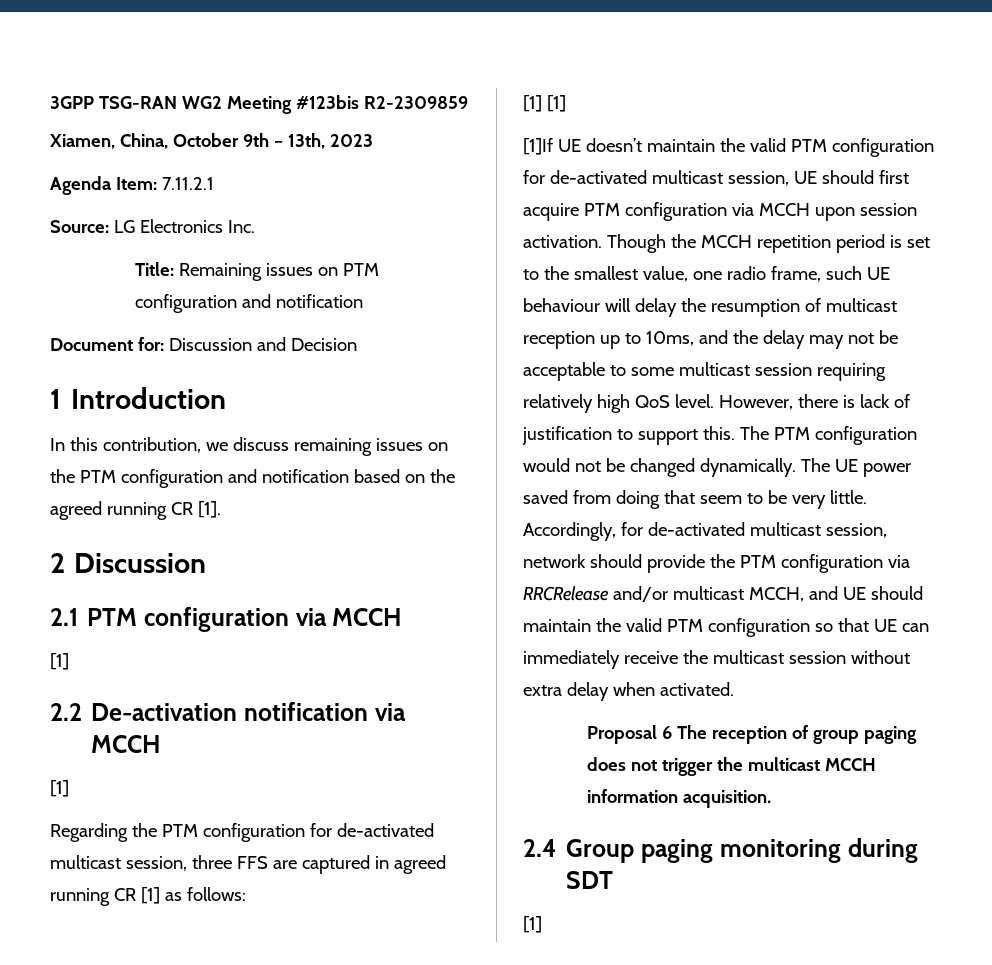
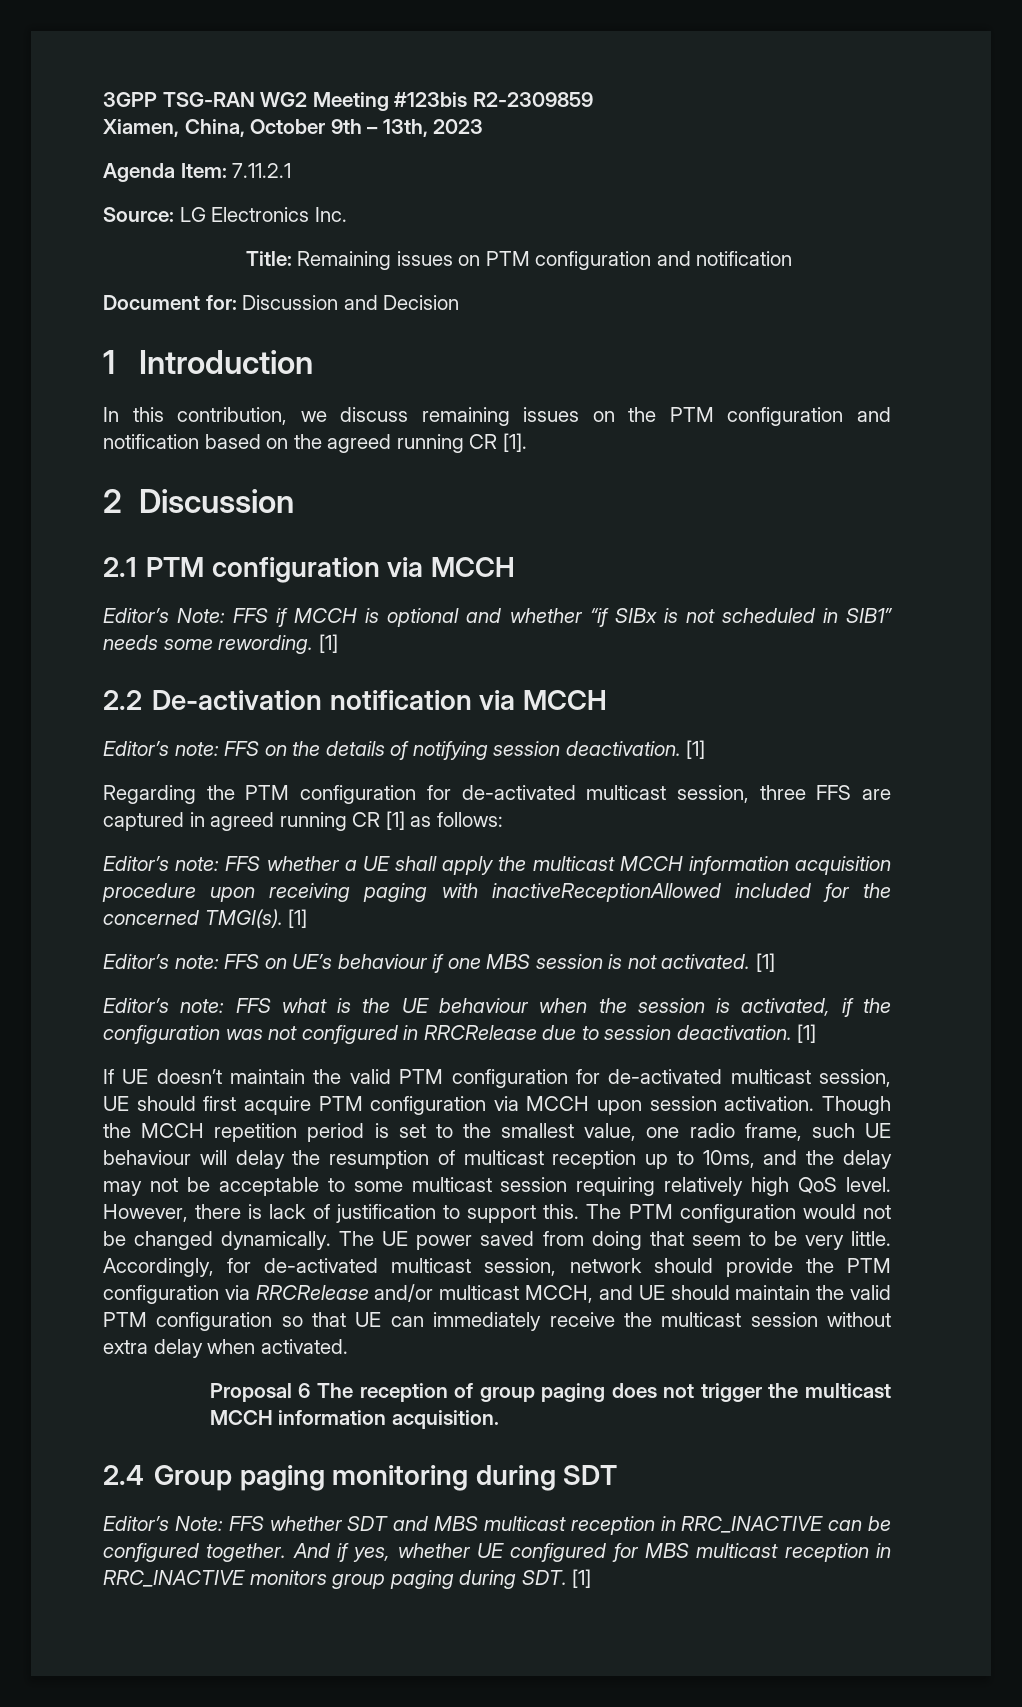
+ Editor’s Note: FFS if MCCH is optional and whether “if SIBx is not scheduled in SIB1” needs some rewording.
+ Editor’s note: FFS on the details of notifying session deactivation.
- [1] [1]
- [1]If UE doesn’t maintain the valid PTM configuration for de-activated multicast session, UE should first acquire PTM configuration via MCCH upon session activation.
+ Editor’s note: FFS whether a UE shall apply the multicast MCCH information acquisition procedure upon receiving paging with inactiveReceptionAllowed included for the concerned TMGI(s). [1]
+ Editor’s note: FFS on UE’s behaviour if one MBS session is not activated. [1]
+ Editor’s note: FFS what is the UE behaviour when the session is activated, if the configuration was not configured in RRCRelease due to session deactivation. [1]
+ If UE doesn’t maintain the valid PTM configuration for de-activated multicast session, UE should first acquire PTM configuration via MCCH upon session activation.
  2.4 Group paging monitoring during SDT
- [1]
+ Editor’s Note: FFS whether SDT and MBS multicast reception in RRC_INACTIVE can be configured together. And if yes, whether UE configured for MBS multicast reception in RRC_INACTIVE monitors group paging during SDT. [1]

